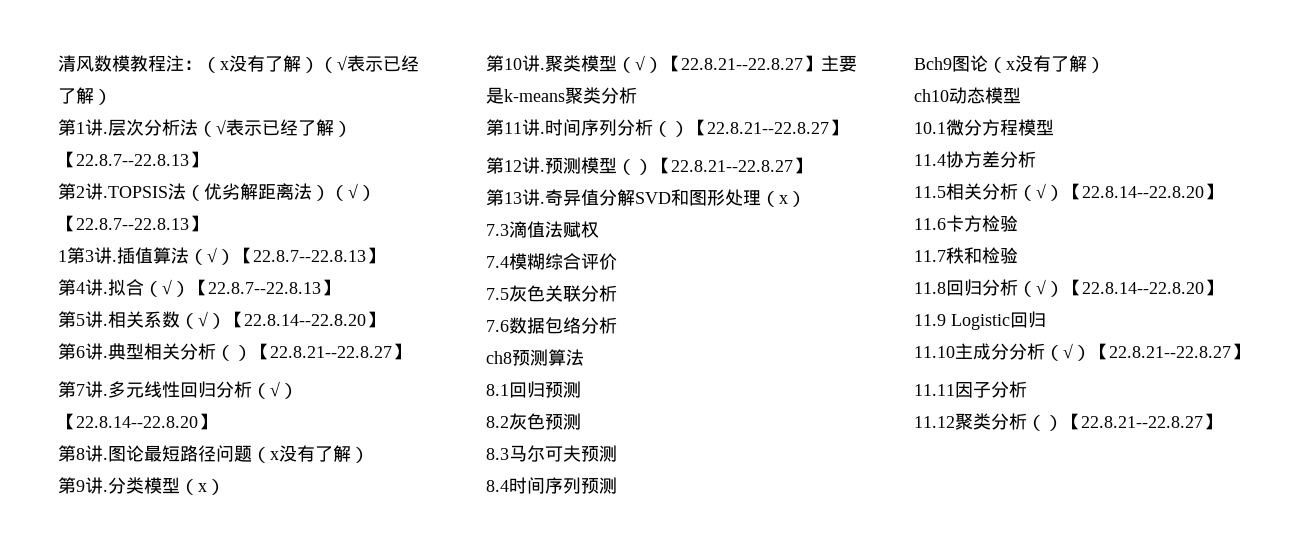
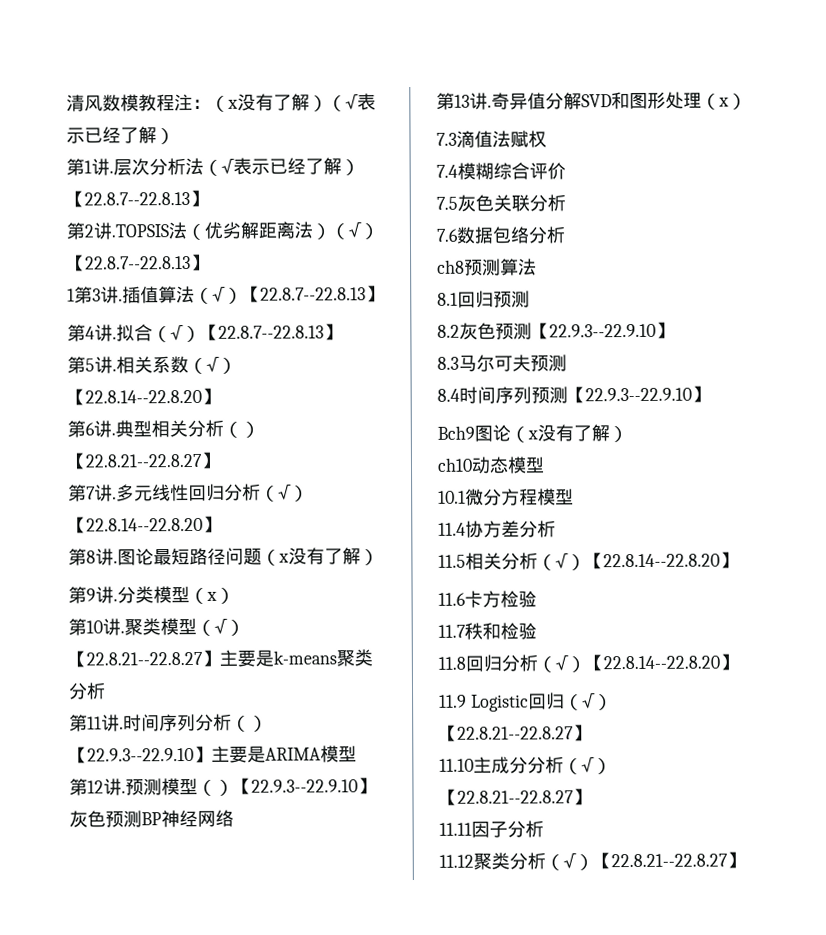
- 时间序列分析（）【22.8.21--22.8.27】
+ 时间序列分析（）【22.9.3--22.9.10】主要是ARIMA模型
- 预测模型（）【22.8.21--22.8.27】
+ 预测模型（）【22.9.3--22.9.10】灰色预测BP神经网络
- 8.2灰色预测
+ 8.2灰色预测【22.9.3--22.9.10】
- 8.4时间序列预测
+ 8.4时间序列预测【22.9.3--22.9.10】
- 11.9 Logistic回归
+ 11.9 Logistic回归（√）【22.8.21--22.8.27】
- 11.12聚类分析（）【22.8.21--22.8.27】
+ 11.12聚类分析（√）【22.8.21--22.8.27】

